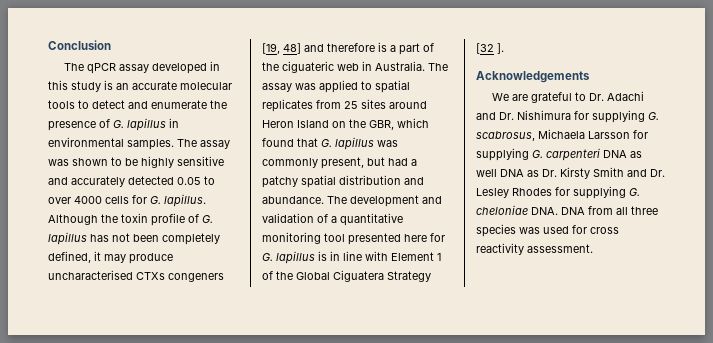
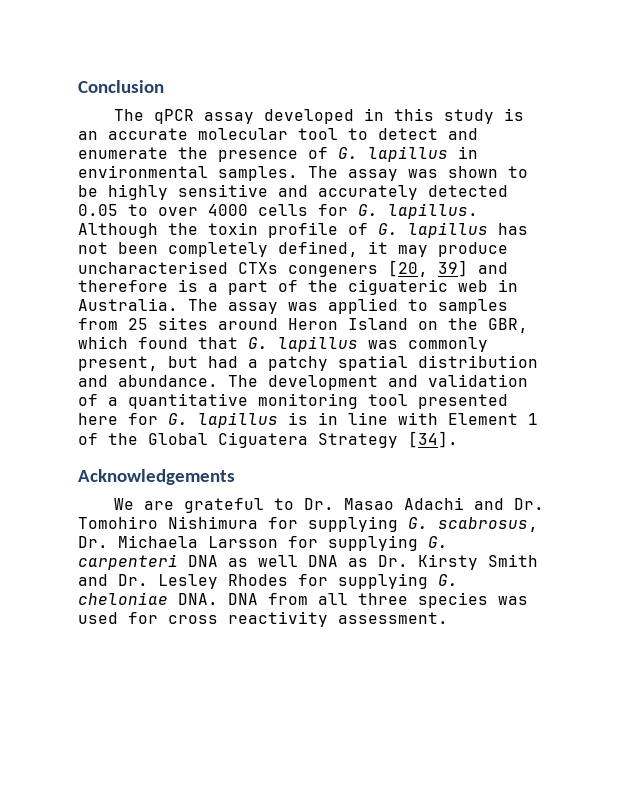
- The qPCR assay developed in this study is an accurate molecular tools to detect and enumerate the presence of G. lapillus in environmental samples.
+ The qPCR assay developed in this study is an accurate molecular tool to detect and enumerate the presence of G. lapillus in environmental samples.
- Although the toxin profile of G. lapillus has not been completely defined, it may produce uncharacterised CTXs congeners [19, 48] and therefore is a part of the ciguateric web in Australia.
+ Although the toxin profile of G. lapillus has not been completely defined, it may produce uncharacterised CTXs congeners [20, 39] and therefore is a part of the ciguateric web in Australia.
- The assay was applied to spatial replicates from 25 sites around Heron Island on the GBR, which found that G. lapillus was commonly present, but had a patchy spatial distribution and abundance.
+ The assay was applied to samples from 25 sites around Heron Island on the GBR, which found that G. lapillus was commonly present, but had a patchy spatial distribution and abundance.
- The development and validation of a quantitative monitoring tool presented here for G. lapillus is in line with Element 1 of the Global Ciguatera Strategy [32 ].
+ The development and validation of a quantitative monitoring tool presented here for G. lapillus is in line with Element 1 of the Global Ciguatera Strategy [34].
- We are grateful to Dr. Adachi and Dr. Nishimura for supplying G. scabrosus, Michaela Larsson for supplying G. carpenteri DNA as well DNA as Dr. Kirsty Smith and Dr. Lesley Rhodes for supplying G. cheloniae DNA. DNA from all three species was used for cross reactivity assessment.
+ We are grateful to Dr. Masao Adachi and Dr. Tomohiro Nishimura for supplying G. scabrosus, Dr. Michaela Larsson for supplying G. carpenteri DNA as well DNA as Dr. Kirsty Smith and Dr. Lesley Rhodes for supplying G. cheloniae DNA. DNA from all three species was used for cross reactivity assessment.

